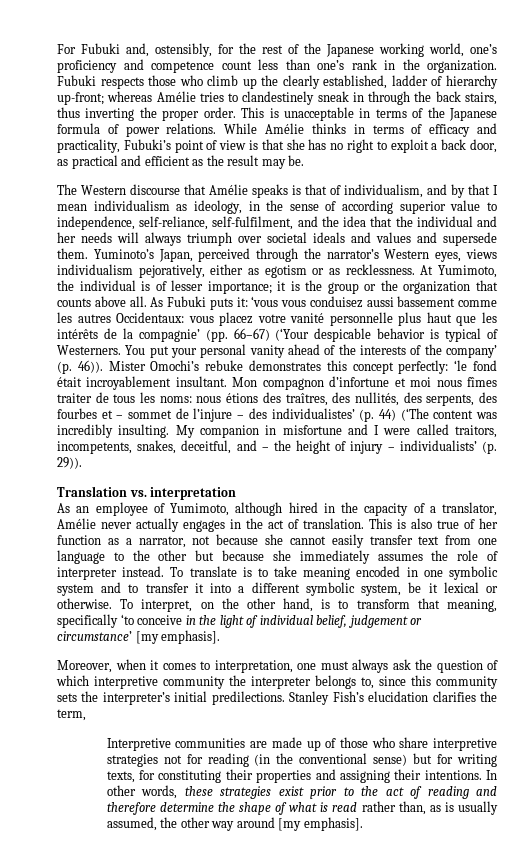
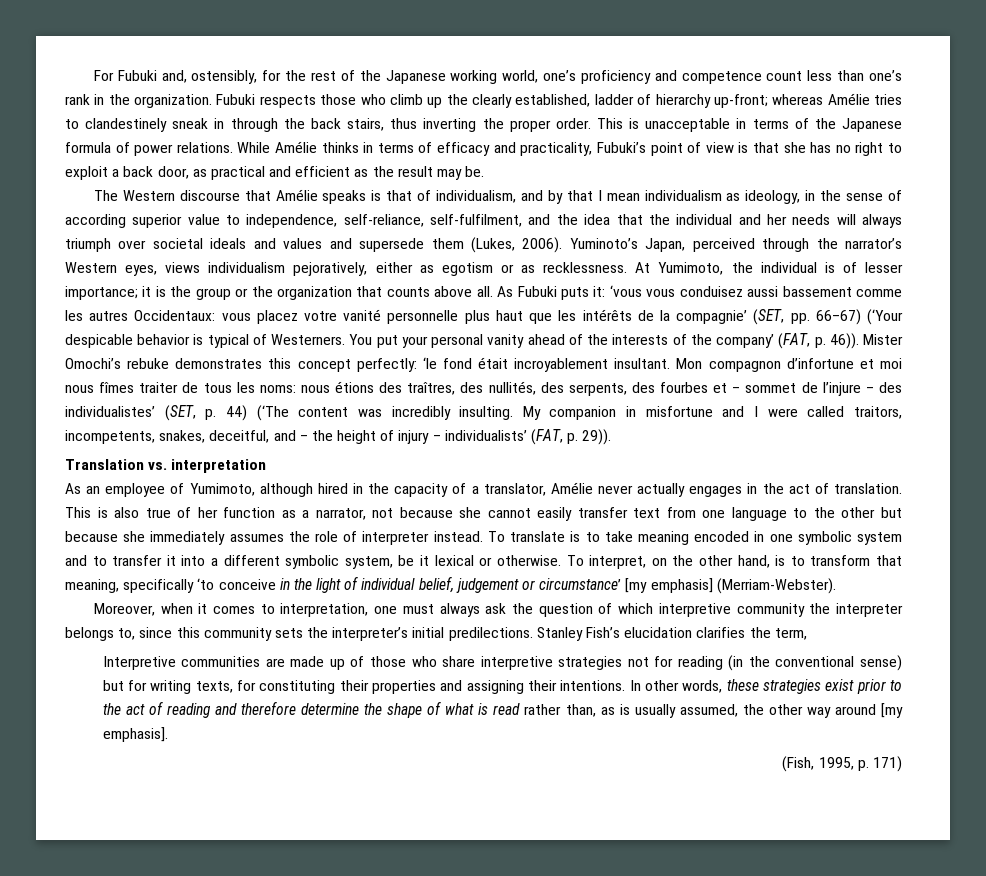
- The Western discourse that Amélie speaks is that of individualism, and by that I mean individualism as ideology, in the sense of according superior value to independence, self-reliance, self-fulfilment, and the idea that the individual and her needs will always triumph over societal ideals and values and supersede them.
+ The Western discourse that Amélie speaks is that of individualism, and by that I mean individualism as ideology, in the sense of according superior value to independence, self-reliance, self-fulfilment, and the idea that the individual and her needs will always triumph over societal ideals and values and supersede them (Lukes, 2006).
- As Fubuki puts it: ‘vous vous conduisez aussi bassement comme les autres Occidentaux: vous placez votre vanité personnelle plus haut que les intérêts de la compagnie’ (pp. 66–67) (‘Your despicable behavior is typical of Westerners.
+ As Fubuki puts it: ‘vous vous conduisez aussi bassement comme les autres Occidentaux: vous placez votre vanité personnelle plus haut que les intérêts de la compagnie’ (SET, pp. 66–67) (‘Your despicable behavior is typical of Westerners.
- You put your personal vanity ahead of the interests of the company’ (p. 46)).
+ You put your personal vanity ahead of the interests of the company’ (FAT, p. 46)).
- Mon compagnon d’infortune et moi nous fîmes traiter de tous les noms: nous étions des traîtres, des nullités, des serpents, des fourbes et – sommet de l’injure – des individualistes’ (p. 44) (‘The content was incredibly insulting.
+ Mon compagnon d’infortune et moi nous fîmes traiter de tous les noms: nous étions des traîtres, des nullités, des serpents, des fourbes et – sommet de l’injure – des individualistes’ (SET, p. 44) (‘The content was incredibly insulting.
- My companion in misfortune and I were called traitors, incompetents, snakes, deceitful, and – the height of injury – individualists’ (p. 29)).
+ My companion in misfortune and I were called traitors, incompetents, snakes, deceitful, and – the height of injury – individualists’ (FAT, p. 29)).
- To interpret, on the other hand, is to transform that meaning, specifically ‘to conceive in the light of individual belief, judgement or circumstance’ [my emphasis].
+ To interpret, on the other hand, is to transform that meaning, specifically ‘to conceive in the light of individual belief, judgement or circumstance’ [my emphasis] (Merriam-Webster).
+ (Fish, 1995, p. 171)

